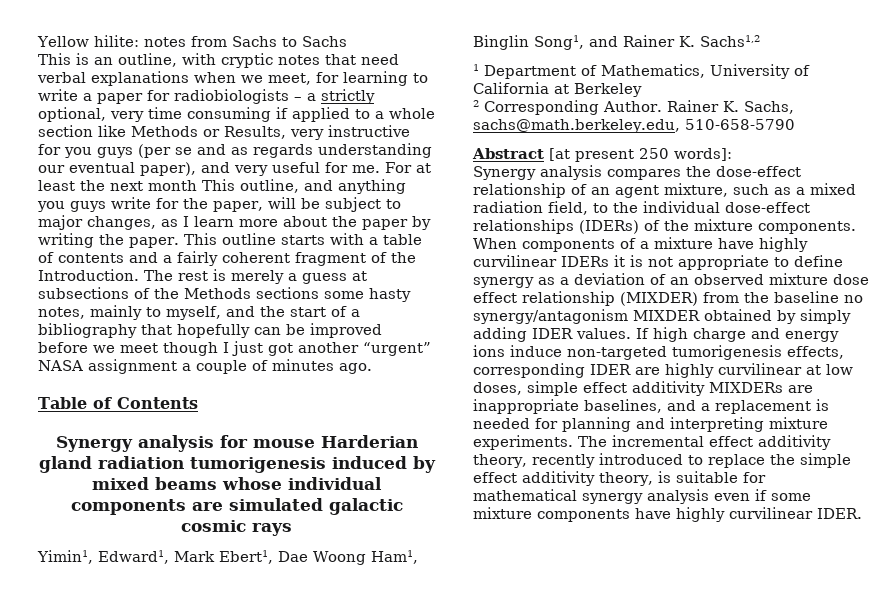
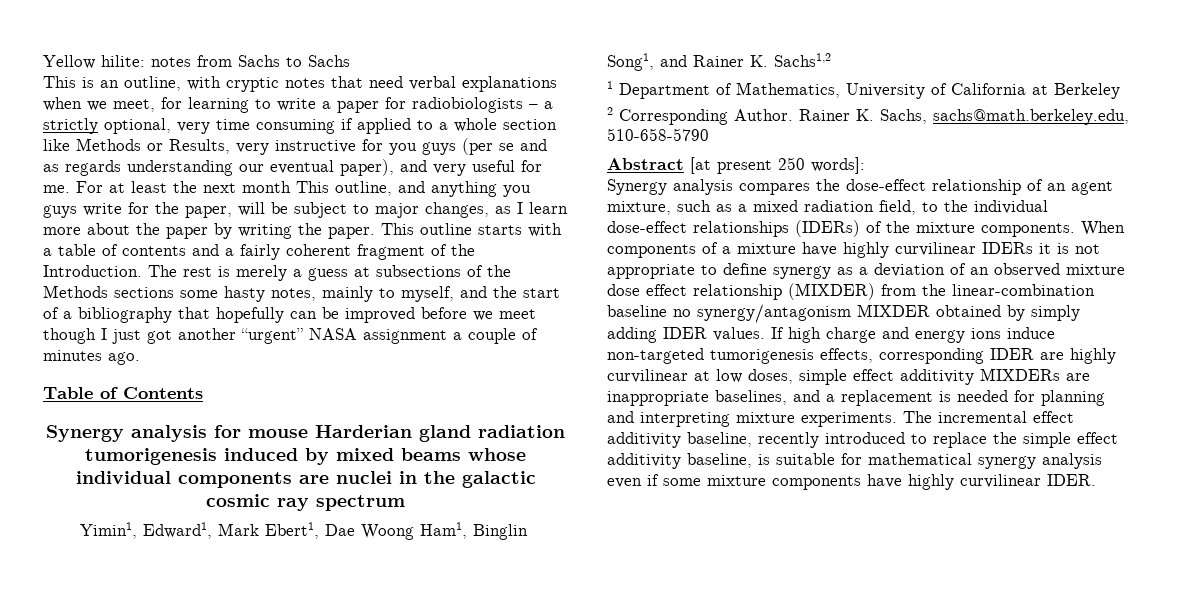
- Synergy analysis for mouse Harderian gland radiation tumorigenesis induced by mixed beams whose individual components are simulated galactic cosmic rays
+ Synergy analysis for mouse Harderian gland radiation tumorigenesis induced by mixed beams whose individual components are nuclei in the galactic cosmic ray spectrum
- When components of a mixture have highly curvilinear IDERs it is not appropriate to define synergy as a deviation of an observed mixture dose effect relationship (MIXDER) from the baseline no synergy/antagonism MIXDER obtained by simply adding IDER values.
+ When components of a mixture have highly curvilinear IDERs it is not appropriate to define synergy as a deviation of an observed mixture dose effect relationship (MIXDER) from the linear-combination baseline no synergy/antagonism MIXDER obtained by simply adding IDER values.
- The incremental effect additivity theory, recently introduced to replace the simple effect additivity theory, is suitable for mathematical synergy analysis even if some mixture components have highly curvilinear IDER.
+ The incremental effect additivity baseline, recently introduced to replace the simple effect additivity baseline, is suitable for mathematical synergy analysis even if some mixture components have highly curvilinear IDER.

